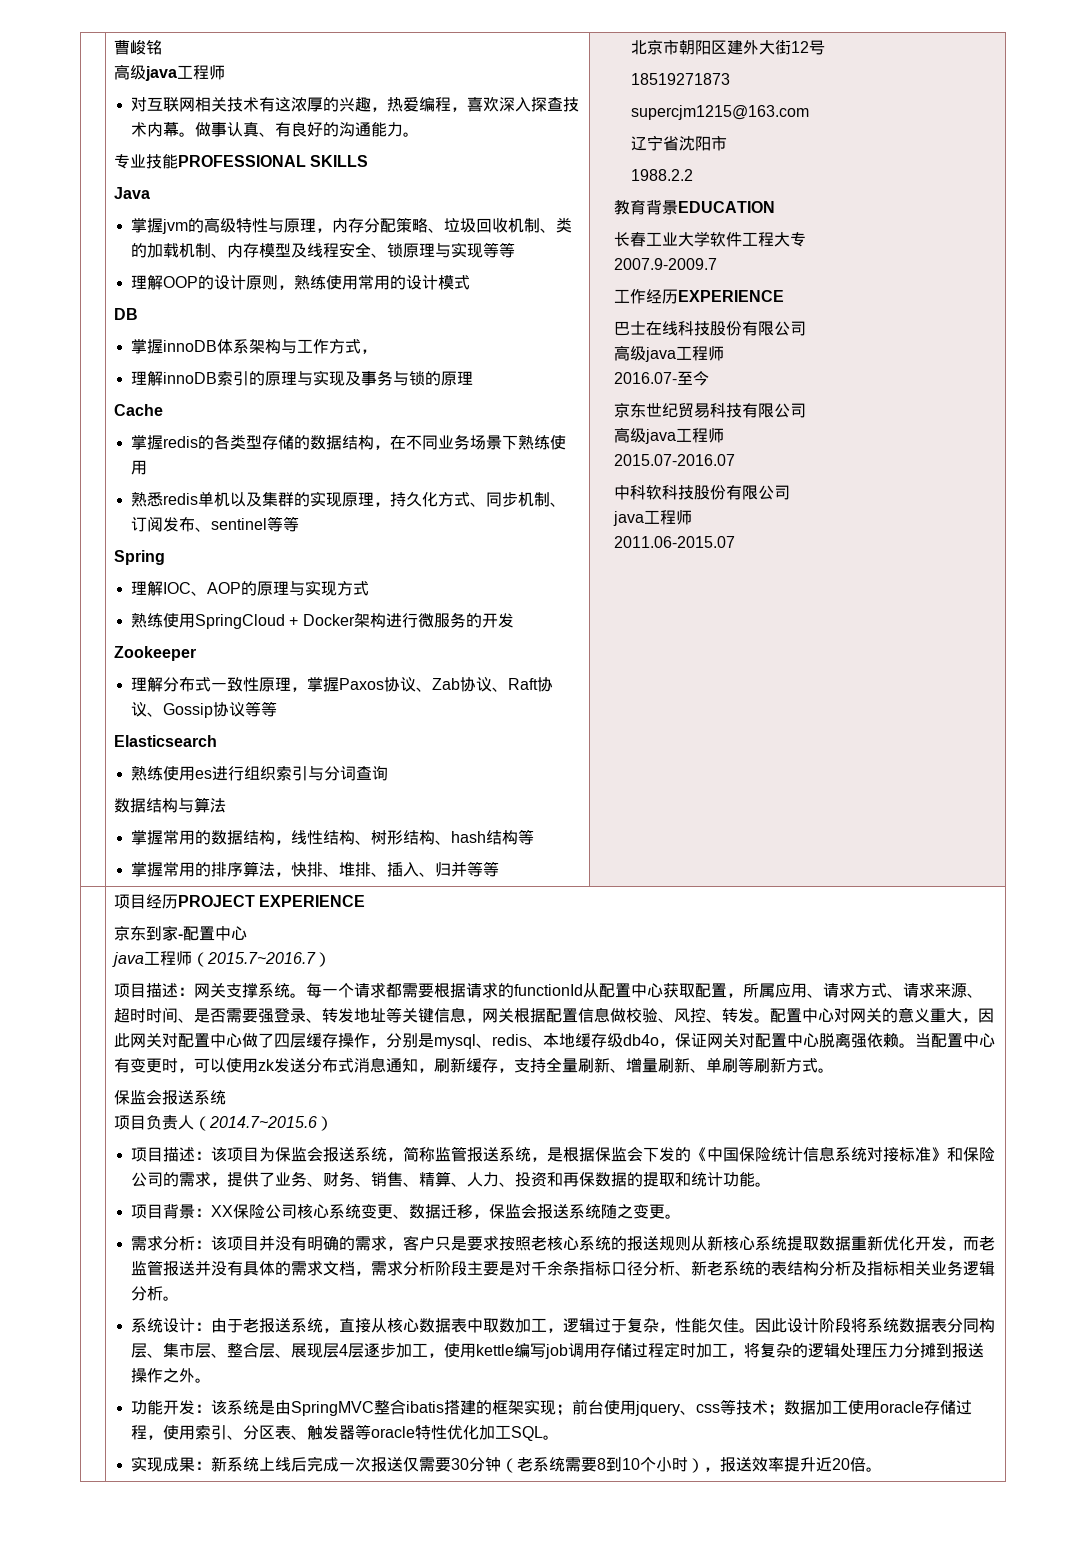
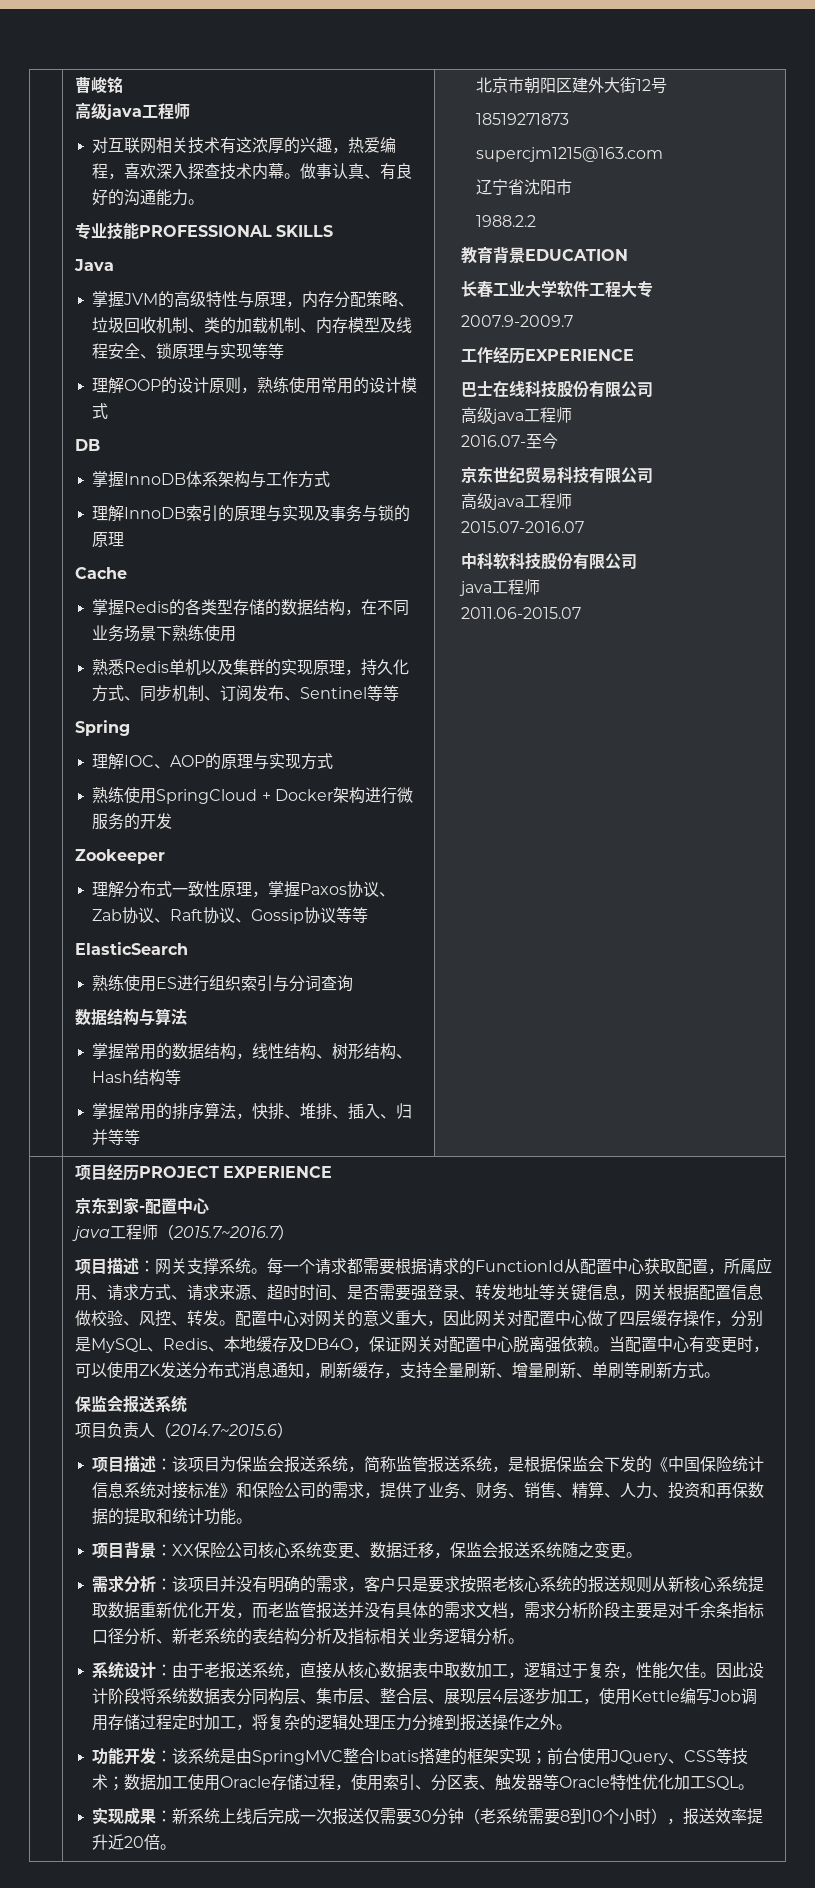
- 掌握jvm的高级特性与原理，内存分配策略、垃圾回收机制、类的加载机制、内存模型及线程安全、锁原理与实现等等
+ 掌握JVM的高级特性与原理，内存分配策略、垃圾回收机制、类的加载机制、内存模型及线程安全、锁原理与实现等等
- 掌握innoDB体系架构与工作方式，
- 理解innoDB索引的原理与实现及事务与锁的原理
+ 掌握InnoDB体系架构与工作方式
+ 理解InnoDB索引的原理与实现及事务与锁的原理
- 掌握redis的各类型存储的数据结构，在不同业务场景下熟练使用
+ 掌握Redis的各类型存储的数据结构，在不同业务场景下熟练使用
- 熟悉redis单机以及集群的实现原理，持久化方式、同步机制、订阅发布、sentinel等等
+ 熟悉Redis单机以及集群的实现原理，持久化方式、同步机制、订阅发布、Sentinel等等
- Elasticsearch
- 熟练使用es进行组织索引与分词查询
+ ElasticSearch
+ 熟练使用ES进行组织索引与分词查询
- 掌握常用的数据结构，线性结构、树形结构、hash结构等
+ 掌握常用的数据结构，线性结构、树形结构、Hash结构等
- 每一个请求都需要根据请求的functionId从配置中心获取配置，所属应用、请求方式、请求来源、超时时间、是否需要强登录、转发地址等关键信息，网关根据配置信息做校验、风控、转发。
+ 每一个请求都需要根据请求的FunctionId从配置中心获取配置，所属应用、请求方式、请求来源、超时时间、是否需要强登录、转发地址等关键信息，网关根据配置信息做校验、风控、转发。
- 配置中心对网关的意义重大，因此网关对配置中心做了四层缓存操作，分别是mysql、redis、本地缓存级db4o，保证网关对配置中心脱离强依赖。
+ 配置中心对网关的意义重大，因此网关对配置中心做了四层缓存操作，分别是MySQL、Redis、本地缓存及DB4O，保证网关对配置中心脱离强依赖。
- 当配置中心有变更时，可以使用zk发送分布式消息通知，刷新缓存，支持全量刷新、增量刷新、单刷等刷新方式。
+ 当配置中心有变更时，可以使用ZK发送分布式消息通知，刷新缓存，支持全量刷新、增量刷新、单刷等刷新方式。
- 因此设计阶段将系统数据表分同构层、集市层、整合层、展现层4层逐步加工，使用kettle编写job调用存储过程定时加工，将复杂的逻辑处理压力分摊到报送操作之外。
+ 因此设计阶段将系统数据表分同构层、集市层、整合层、展现层4层逐步加工，使用Kettle编写Job调用存储过程定时加工，将复杂的逻辑处理压力分摊到报送操作之外。
- 功能开发：该系统是由SpringMVC整合ibatis搭建的框架实现；前台使用jquery、css等技术；数据加工使用oracle存储过程，使用索引、分区表、触发器等oracle特性优化加工SQL。
+ 功能开发：该系统是由SpringMVC整合Ibatis搭建的框架实现；前台使用JQuery、CSS等技术；数据加工使用Oracle存储过程，使用索引、分区表、触发器等Oracle特性优化加工SQL。

